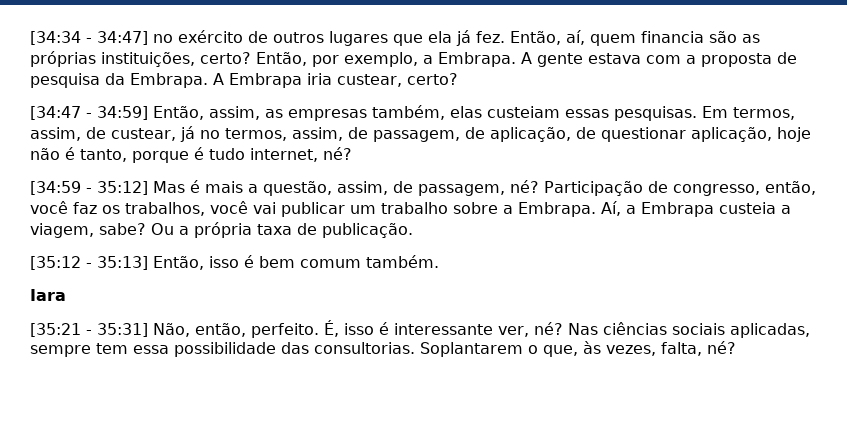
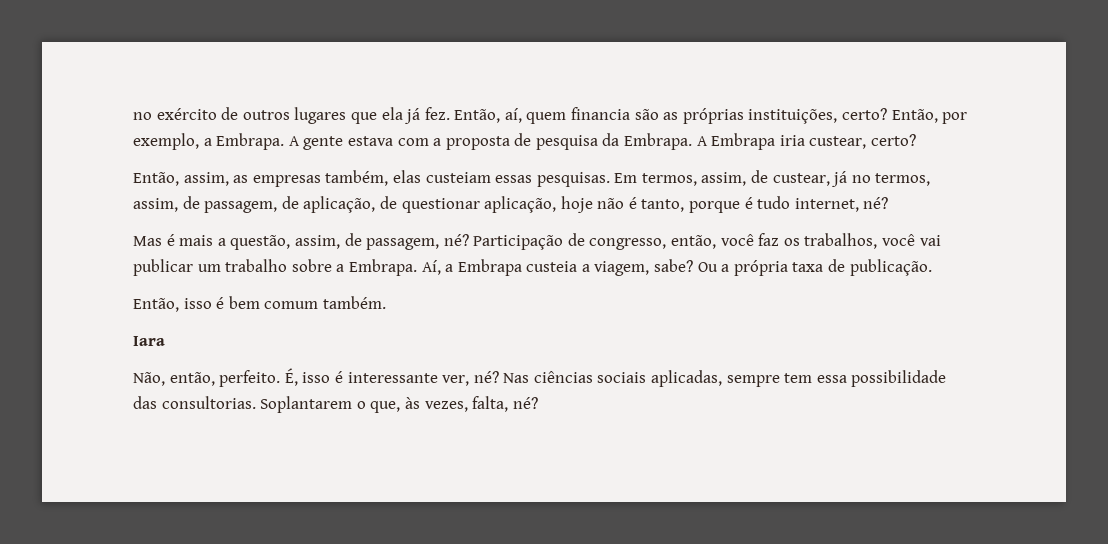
- [34:34 - 34:47] no exército de outros lugares que ela já fez.
+ no exército de outros lugares que ela já fez.
- [34:47 - 34:59] Então, assim, as empresas também, elas custeiam essas pesquisas.
+ Então, assim, as empresas também, elas custeiam essas pesquisas.
- [34:59 - 35:12] Mas é mais a questão, assim, de passagem, né?
+ Mas é mais a questão, assim, de passagem, né?
- [35:12 - 35:13] Então, isso é bem comum também.
+ Então, isso é bem comum também.
- [35:21 - 35:31] Não, então, perfeito.
+ Não, então, perfeito.

